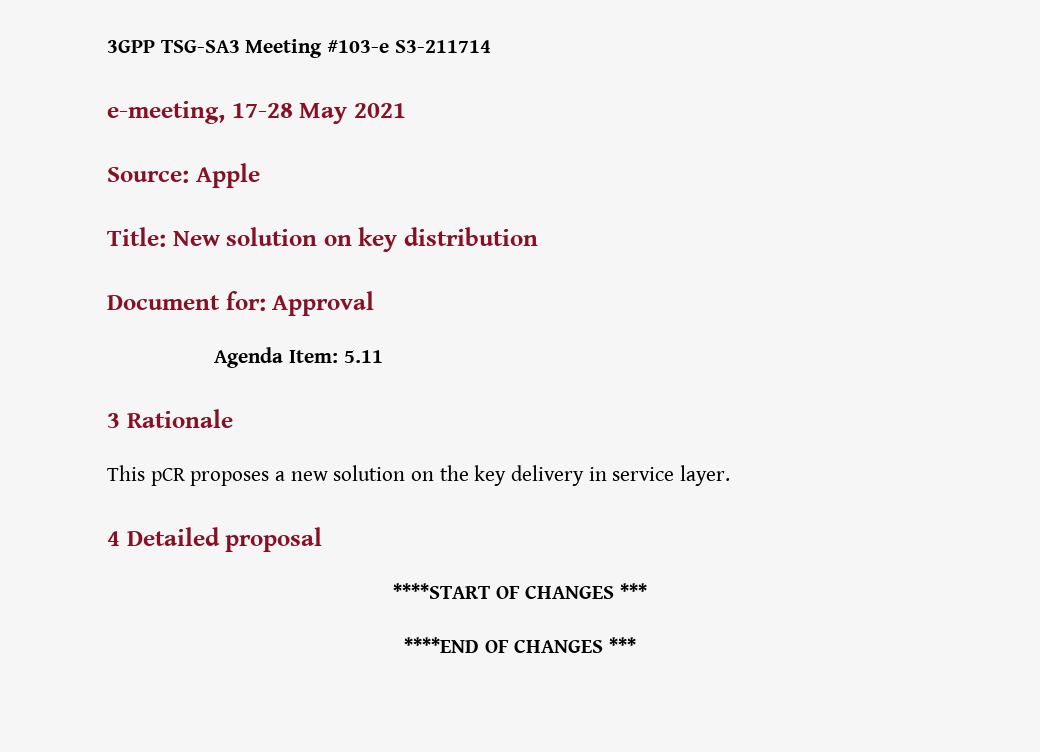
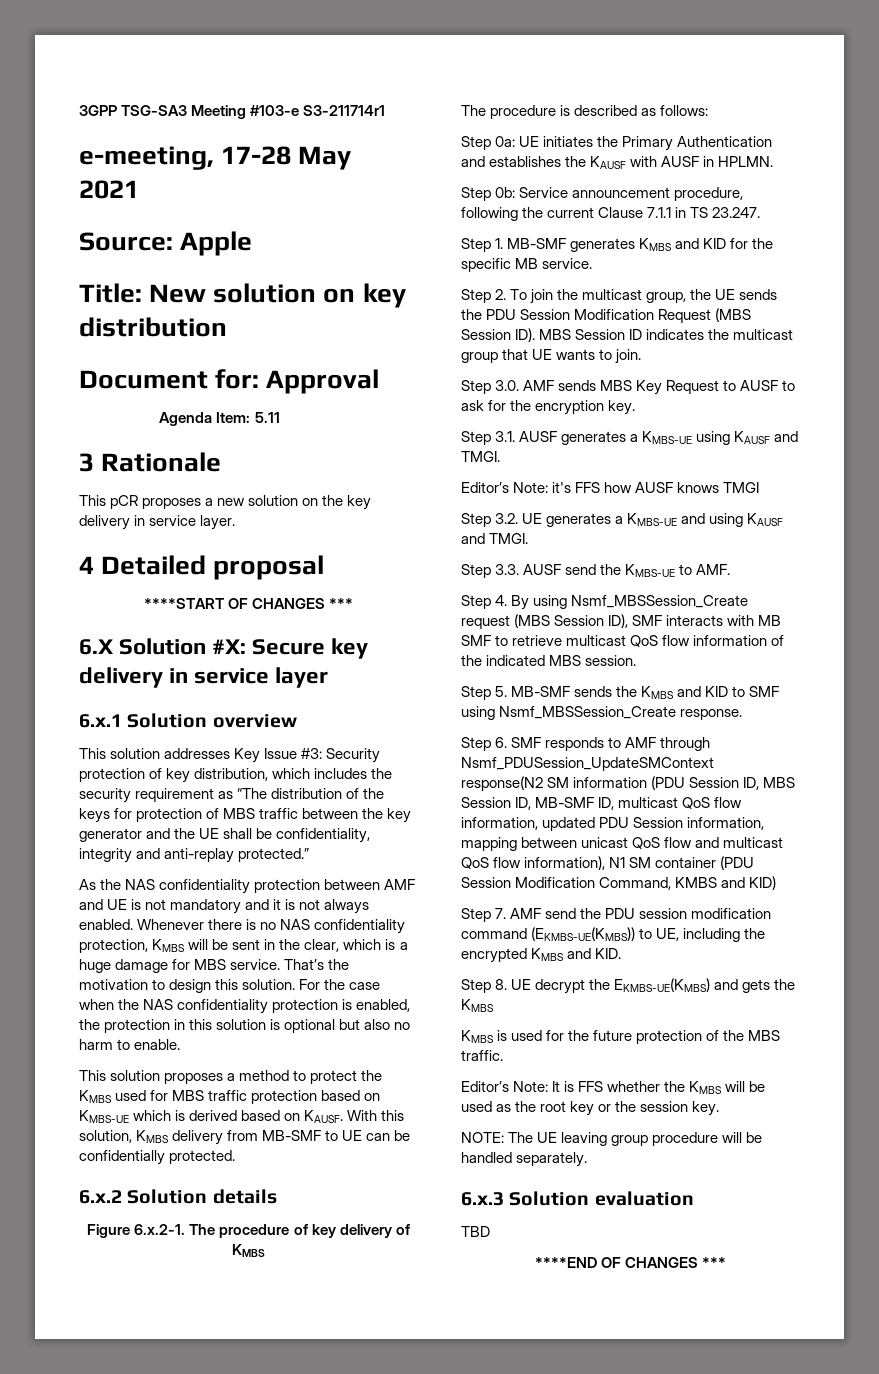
- 3GPP TSG-SA3 Meeting #103-e S3-211714
+ 3GPP TSG-SA3 Meeting #103-e S3-211714r1
+ 6.X Solution #X: Secure key delivery in service layer
+ 6.x.1 Solution overview
+ This solution addresses Key Issue #3: Security protection of key distribution, which includes the security requirement as “The distribution of the keys for protection of MBS traffic between the key generator and the UE shall be confidentiality, integrity and anti-replay protected.”
+ As the NAS confidentiality protection between AMF and UE is not mandatory and it is not always enabled. Whenever there is no NAS confidentiality protection, KMBS will be sent in the clear, which is a huge damage for MBS service. That’s the motivation to design this solution. For the case when the NAS confidentiality protection is enabled, the protection in this solution is optional but also no harm to enable.
+ This solution proposes a method to protect the KMBS used for MBS traffic protection based on KMBS-UE which is derived based on KAUSF. With this solution, KMBS delivery from MB-SMF to UE can be confidentially protected.
+ 6.x.2 Solution details
+ Figure 6.x.2-1. The procedure of key delivery of KMBS
+ The procedure is described as follows:
+ Step 0a: UE initiates the Primary Authentication and establishes the KAUSF with AUSF in HPLMN.
+ Step 0b: Service announcement procedure, following the current Clause 7.1.1 in TS 23.247.
+ Step 1. MB-SMF generates KMBS and KID for the specific MB service.
+ Step 2. To join the multicast group, the UE sends the PDU Session Modification Request (MBS Session ID). MBS Session ID indicates the multicast group that UE wants to join.
+ Step 3.0. AMF sends MBS Key Request to AUSF to ask for the encryption key.
+ Step 3.1. AUSF generates a KMBS-UE using KAUSF and TMGI.
+ Editor’s Note: it's FFS how AUSF knows TMGI
+ Step 3.2. UE generates a KMBS-UE and using KAUSF and TMGI.
+ Step 3.3. AUSF send the KMBS-UE to AMF.
+ Step 4. By using Nsmf_MBSSession_Create request (MBS Session ID), SMF interacts with MB SMF to retrieve multicast QoS flow information of the indicated MBS session.
+ Step 5. MB-SMF sends the KMBS and KID to SMF using Nsmf_MBSSession_Create response.
+ Step 6. SMF responds to AMF through Nsmf_PDUSession_UpdateSMContext response(N2 SM information (PDU Session ID, MBS Session ID, MB-SMF ID, multicast QoS flow information, updated PDU Session information, mapping between unicast QoS flow and multicast QoS flow information), N1 SM container (PDU Session Modification Command, KMBS and KID)
+ Step 7. AMF send the PDU session modification command (EKMBS-UE(KMBS)) to UE, including the encrypted KMBS and KID.
+ Step 8. UE decrypt the EKMBS-UE(KMBS) and gets the KMBS
+ KMBS is used for the future protection of the MBS traffic.
+ Editor’s Note: It is FFS whether the KMBS will be used as the root key or the session key.
+ NOTE: The UE leaving group procedure will be handled separately.
+ 6.x.3 Solution evaluation
+ TBD

